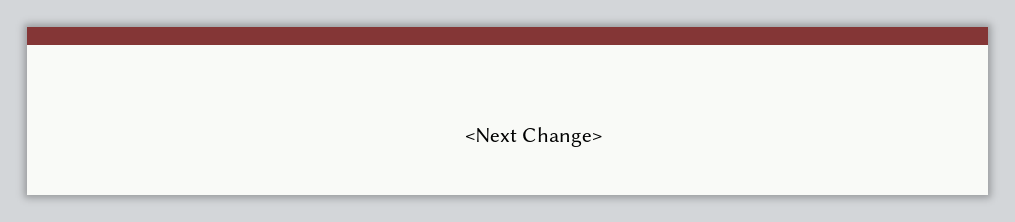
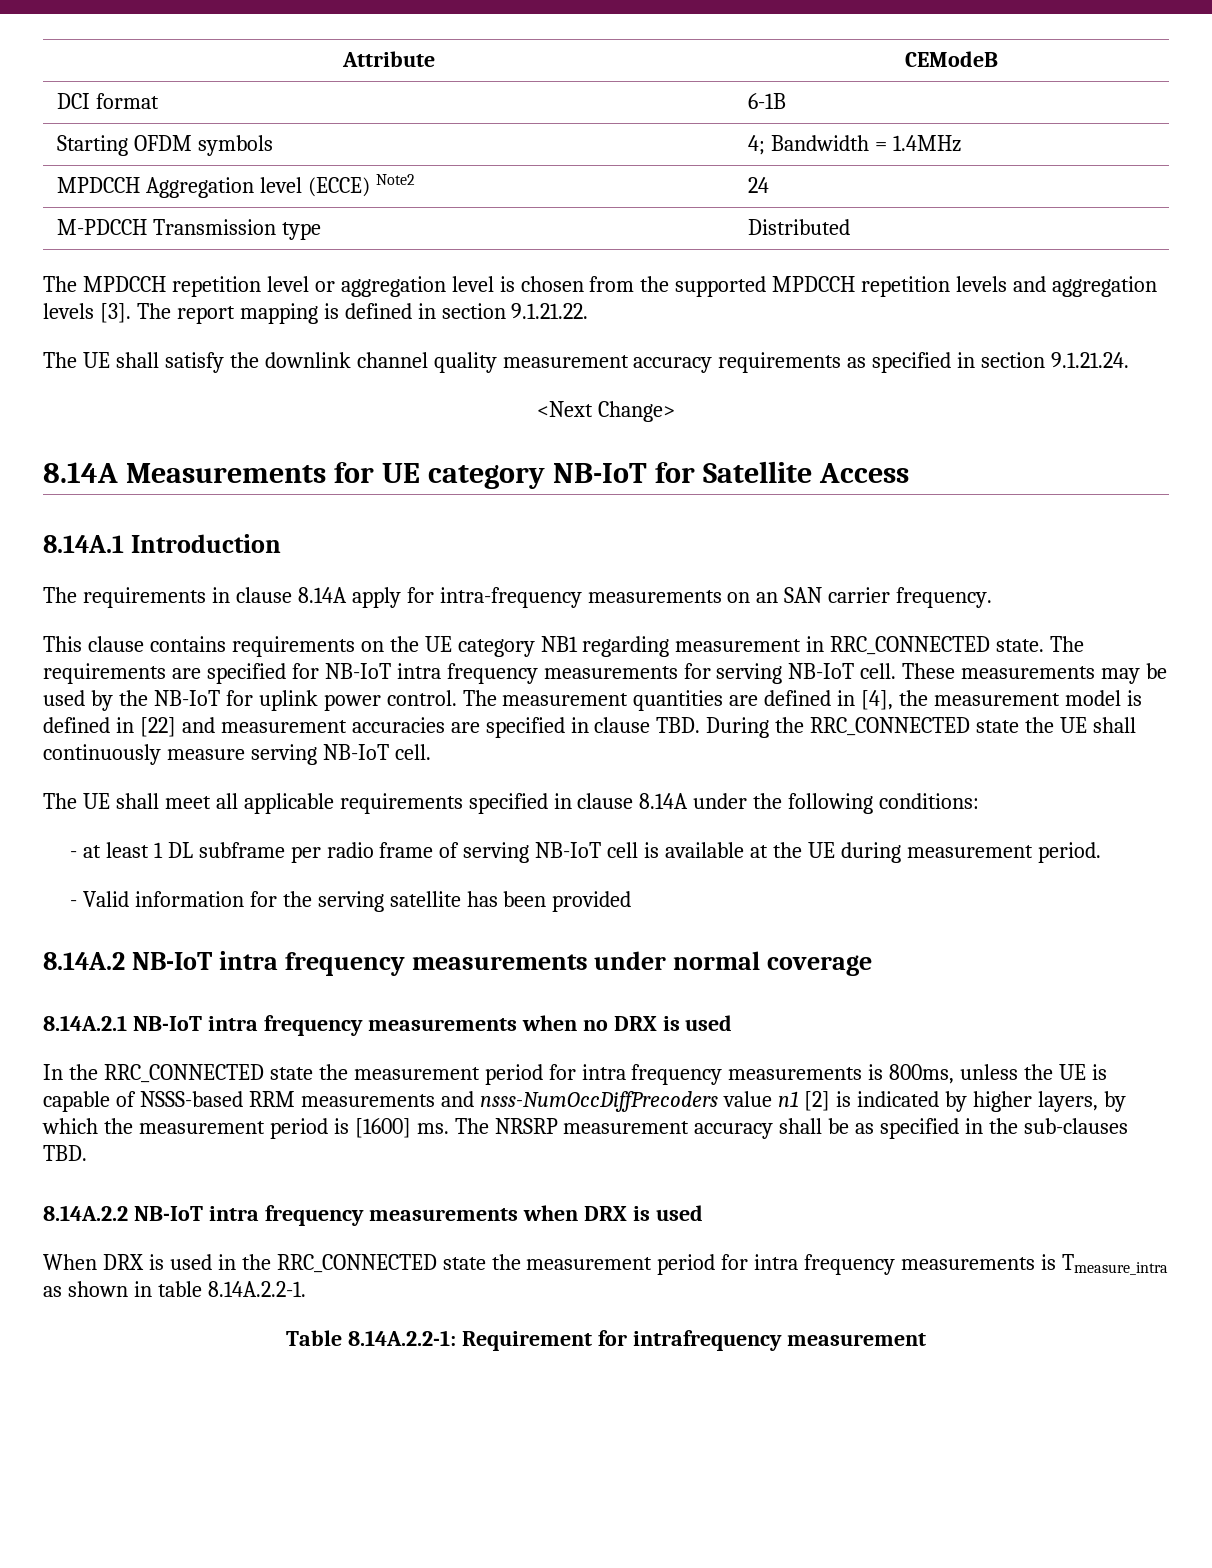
+ Attribute | CEModeB
+ DCI format | 6-1B
+ Starting OFDM symbols | 4; Bandwidth = 1.4MHz
+ MPDCCH Aggregation level (ECCE) Note2 | 24
+ M-PDCCH Transmission type | Distributed
+ The MPDCCH repetition level or aggregation level is chosen from the supported MPDCCH repetition levels and aggregation levels [3]. The report mapping is defined in section 9.1.21.22.
+ The UE shall satisfy the downlink channel quality measurement accuracy requirements as specified in section 9.1.21.24.
  <Next Change>
+ 8.14A Measurements for UE category NB-IoT for Satellite Access
+ 8.14A.1 Introduction
+ The requirements in clause 8.14A apply for intra-frequency measurements on an SAN carrier frequency.
+ This clause contains requirements on the UE category NB1 regarding measurement in RRC_CONNECTED state. The requirements are specified for NB-IoT intra frequency measurements for serving NB-IoT cell. These measurements may be used by the NB-IoT for uplink power control. The measurement quantities are defined in [4], the measurement model is defined in [22] and measurement accuracies are specified in clause TBD. During the RRC_CONNECTED state the UE shall continuously measure serving NB-IoT cell.
+ The UE shall meet all applicable requirements specified in clause 8.14A under the following conditions:
+ - at least 1 DL subframe per radio frame of serving NB-IoT cell is available at the UE during measurement period.
+ - Valid information for the serving satellite has been provided
+ 8.14A.2 NB-IoT intra frequency measurements under normal coverage
+ 8.14A.2.1 NB-IoT intra frequency measurements when no DRX is used
+ In the RRC_CONNECTED state the measurement period for intra frequency measurements is 800ms, unless the UE is capable of NSSS-based RRM measurements and nsss-NumOccDiffPrecoders value n1 [2] is indicated by higher layers, by which the measurement period is [1600] ms. The NRSRP measurement accuracy shall be as specified in the sub-clauses TBD.
+ 8.14A.2.2 NB-IoT intra frequency measurements when DRX is used
+ When DRX is used in the RRC_CONNECTED state the measurement period for intra frequency measurements is Tmeasure_intra as shown in table 8.14A.2.2-1.
+ Table 8.14A.2.2-1: Requirement for intrafrequency measurement

